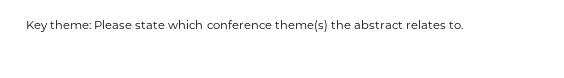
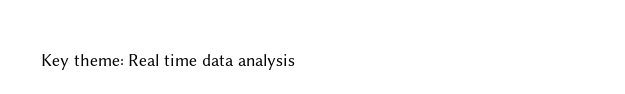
- Key theme: Please state which conference theme(s) the abstract relates to.
+ Key theme: Real time data analysis

